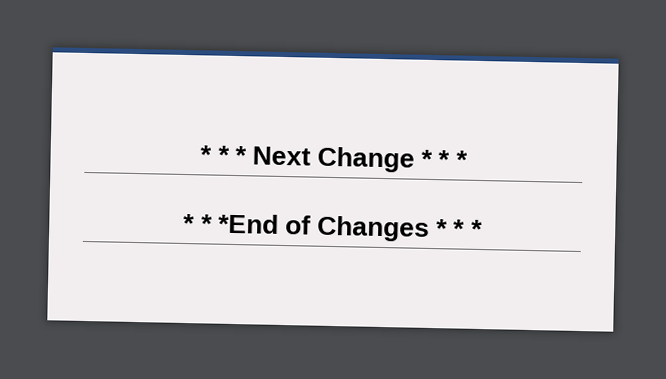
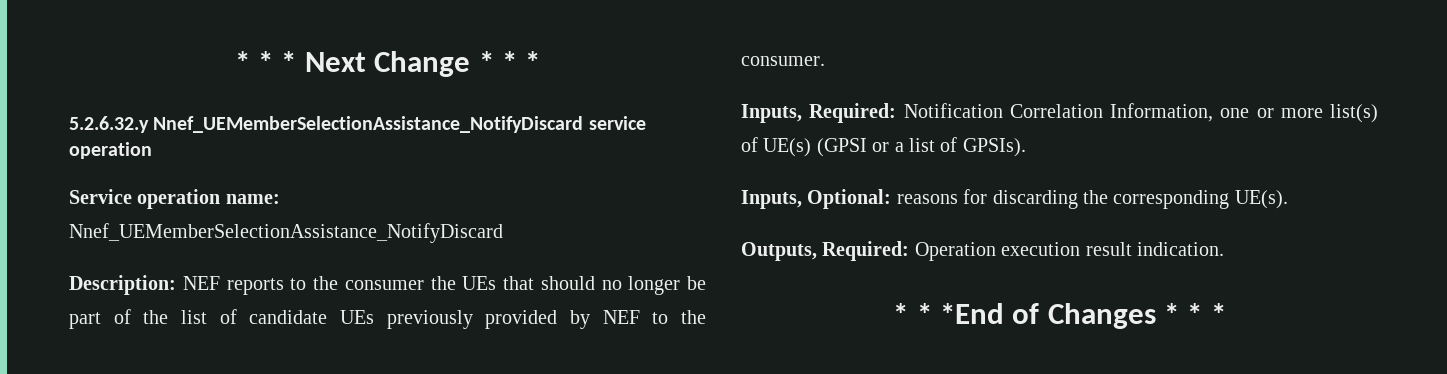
+ 5.2.6.32.y Nnef_UEMemberSelectionAssistance_NotifyDiscard service operation
+ Service operation name: Nnef_UEMemberSelectionAssistance_NotifyDiscard
+ Description: NEF reports to the consumer the UEs that should no longer be part of the list of candidate UEs previously provided by NEF to the consumer.
+ Inputs, Required: Notification Correlation Information, one or more list(s) of UE(s) (GPSI or a list of GPSIs).
+ Inputs, Optional: reasons for discarding the corresponding UE(s).
+ Outputs, Required: Operation execution result indication.

